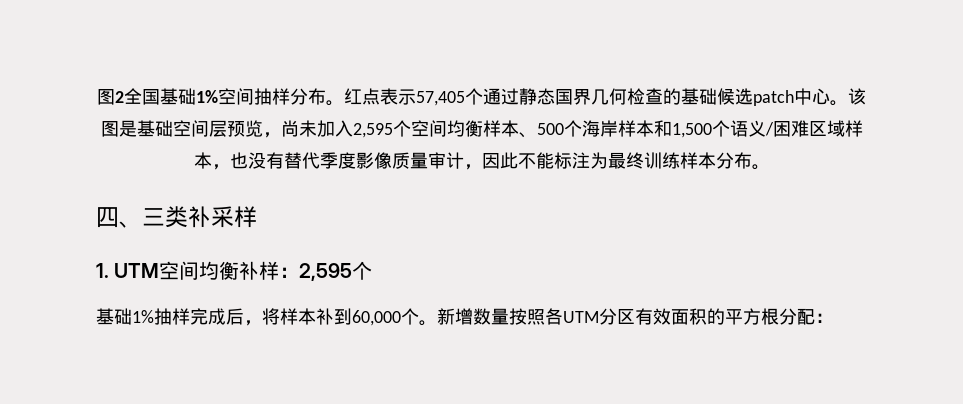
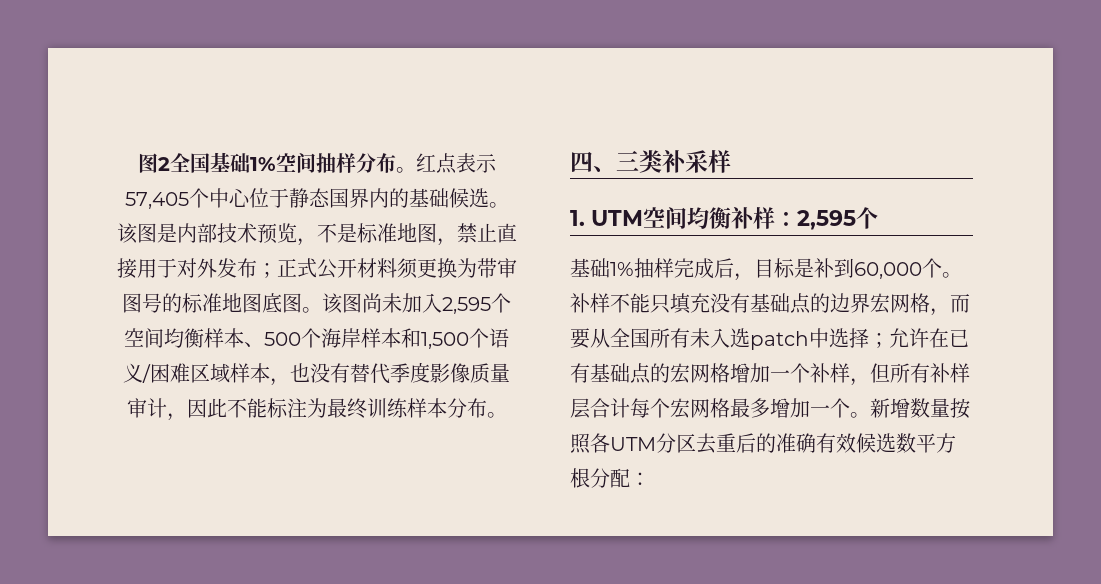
- 红点表示57,405个通过静态国界几何检查的基础候选patch中心。该图是基础空间层预览，尚未加入2,595个空间均衡样本、500个海岸样本和1,500个语义/困难区域样本，也没有替代季度影像质量审计，因此不能标注为最终训练样本分布。
+ 红点表示57,405个中心位于静态国界内的基础候选。该图是内部技术预览，不是标准地图，禁止直接用于对外发布；正式公开材料须更换为带审图号的标准地图底图。该图尚未加入2,595个空间均衡样本、500个海岸样本和1,500个语义/困难区域样本，也没有替代季度影像质量审计，因此不能标注为最终训练样本分布。
- 基础1%抽样完成后，将样本补到60,000个。
+ 基础1%抽样完成后，目标是补到60,000个。
+ 补样不能只填充没有基础点的边界宏网格，而要从全国所有未入选patch中选择；允许在已有基础点的宏网格增加一个补样，但所有补样层合计每个宏网格最多增加一个。
- 新增数量按照各UTM分区有效面积的平方根分配：
+ 新增数量按照各UTM分区去重后的准确有效候选数平方根分配：

